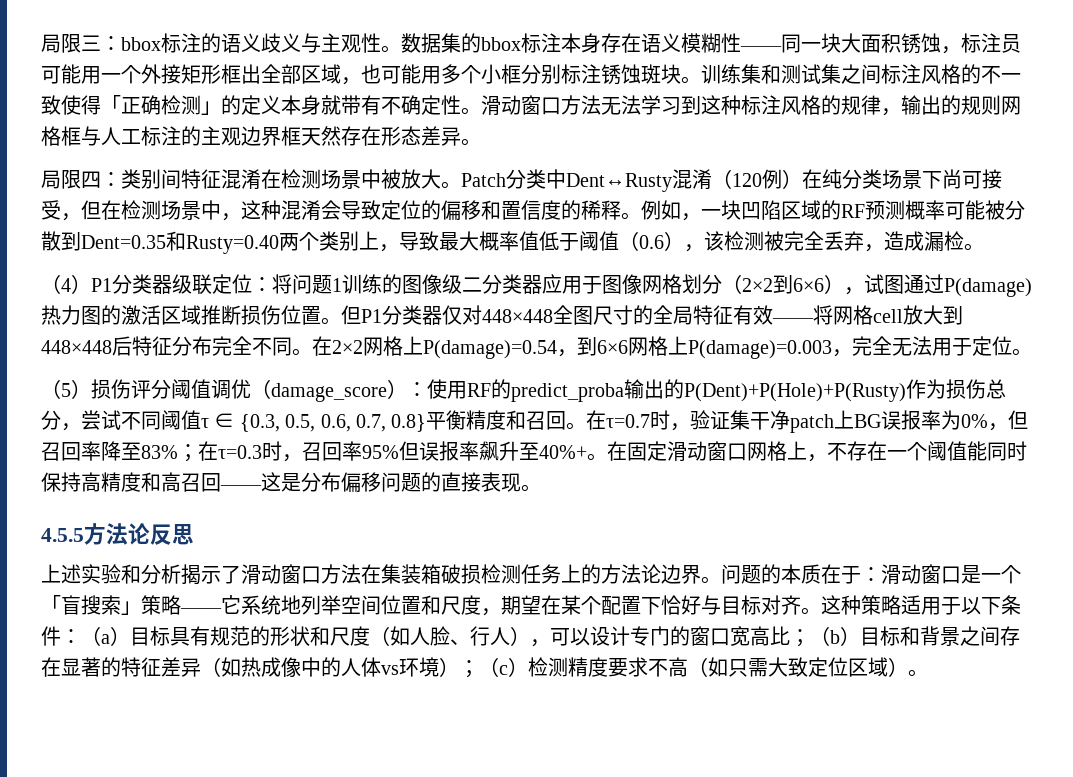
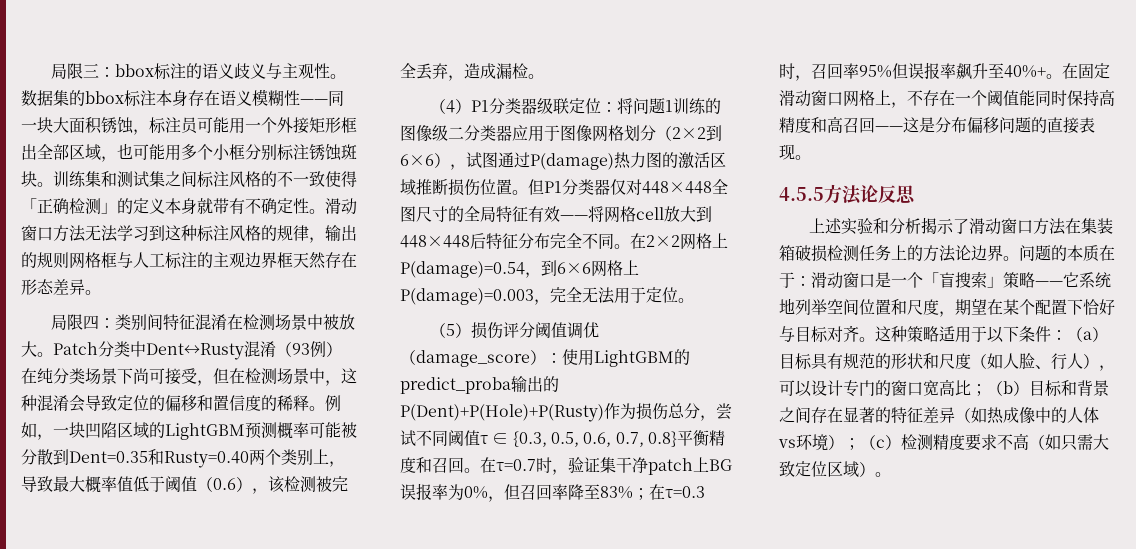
- Patch分类中Dent↔Rusty混淆（120例）在纯分类场景下尚可接受，但在检测场景中，这种混淆会导致定位的偏移和置信度的稀释。
+ Patch分类中Dent↔Rusty混淆（93例）在纯分类场景下尚可接受，但在检测场景中，这种混淆会导致定位的偏移和置信度的稀释。
- 例如，一块凹陷区域的RF预测概率可能被分散到Dent=0.35和Rusty=0.40两个类别上，导致最大概率值低于阈值（0.6），该检测被完全丢弃，造成漏检。
+ 例如，一块凹陷区域的LightGBM预测概率可能被分散到Dent=0.35和Rusty=0.40两个类别上，导致最大概率值低于阈值（0.6），该检测被完全丢弃，造成漏检。
- （5）损伤评分阈值调优（damage_score）：使用RF的predict_proba输出的P(Dent)+P(Hole)+P(Rusty)作为损伤总分，尝试不同阈值τ ∈ {0.3, 0.5, 0.6, 0.7, 0.8}平衡精度和召回。
+ （5）损伤评分阈值调优（damage_score）：使用LightGBM的predict_proba输出的P(Dent)+P(Hole)+P(Rusty)作为损伤总分，尝试不同阈值τ ∈ {0.3, 0.5, 0.6, 0.7, 0.8}平衡精度和召回。

